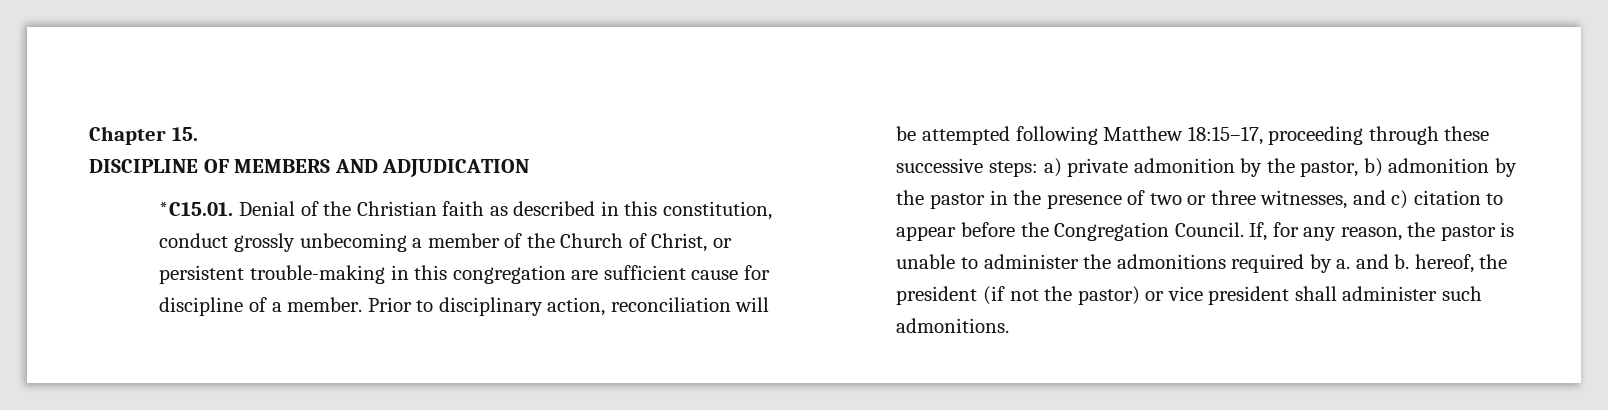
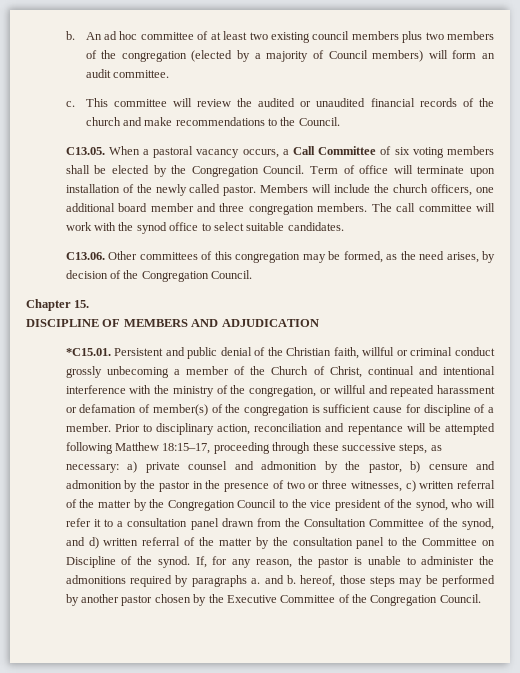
+ b. An ad hoc committee of at least two existing council members plus two members of the congregation (elected by a majority of Council members) will form an audit committee.
+ c. This committee will review the audited or unaudited financial records of the church and make recommendations to the Council.
+ C13.05. When a pastoral vacancy occurs, a Call Committee of six voting members shall be elected by the Congregation Council. Term of office will terminate upon installation of the newly called pastor. Members will include the church officers, one additional board member and three congregation members. The call committee will work with the synod office to select suitable candidates.
+ C13.06. Other committees of this congregation may be formed, as the need arises, by decision of the Congregation Council.
- *C15.01. Denial of the Christian faith as described in this constitution, conduct grossly unbecoming a member of the Church of Christ, or persistent trouble-making in this congregation are sufficient cause for discipline of a member.
+ *C15.01. Persistent and public denial of the Christian faith, willful or criminal conduct grossly unbecoming a member of the Church of Christ, continual and intentional interference with the ministry of the congregation, or willful and repeated harassment or defamation of member(s) of the congregation is sufficient cause for discipline of a member.
- Prior to disciplinary action, reconciliation will be attempted following Matthew 18:15–17, proceeding through these successive steps: a) private admonition by the pastor, b) admonition by the pastor in the presence of two or three witnesses, and c) citation to appear before the Congregation Council.
+ Prior to disciplinary action, reconciliation and repentance will be attempted following Matthew 18:15–17, proceeding through these successive steps, as necessary: a) private counsel and admonition by the pastor, b) censure and admonition by the pastor in the presence of two or three witnesses, c) written referral of the matter by the Congregation Council to the vice president of the synod, who will refer it to a consultation panel drawn from the Consultation Committee of the synod, and d) written referral of the matter by the consultation panel to the Committee on Discipline of the synod.
- If, for any reason, the pastor is unable to administer the admonitions required by a. and b. hereof, the president (if not the pastor) or vice president shall administer such admonitions.
+ If, for any reason, the pastor is unable to administer the admonitions required by paragraphs a. and b. hereof, those steps may be performed by another pastor chosen by the Executive Committee of the Congregation Council.

